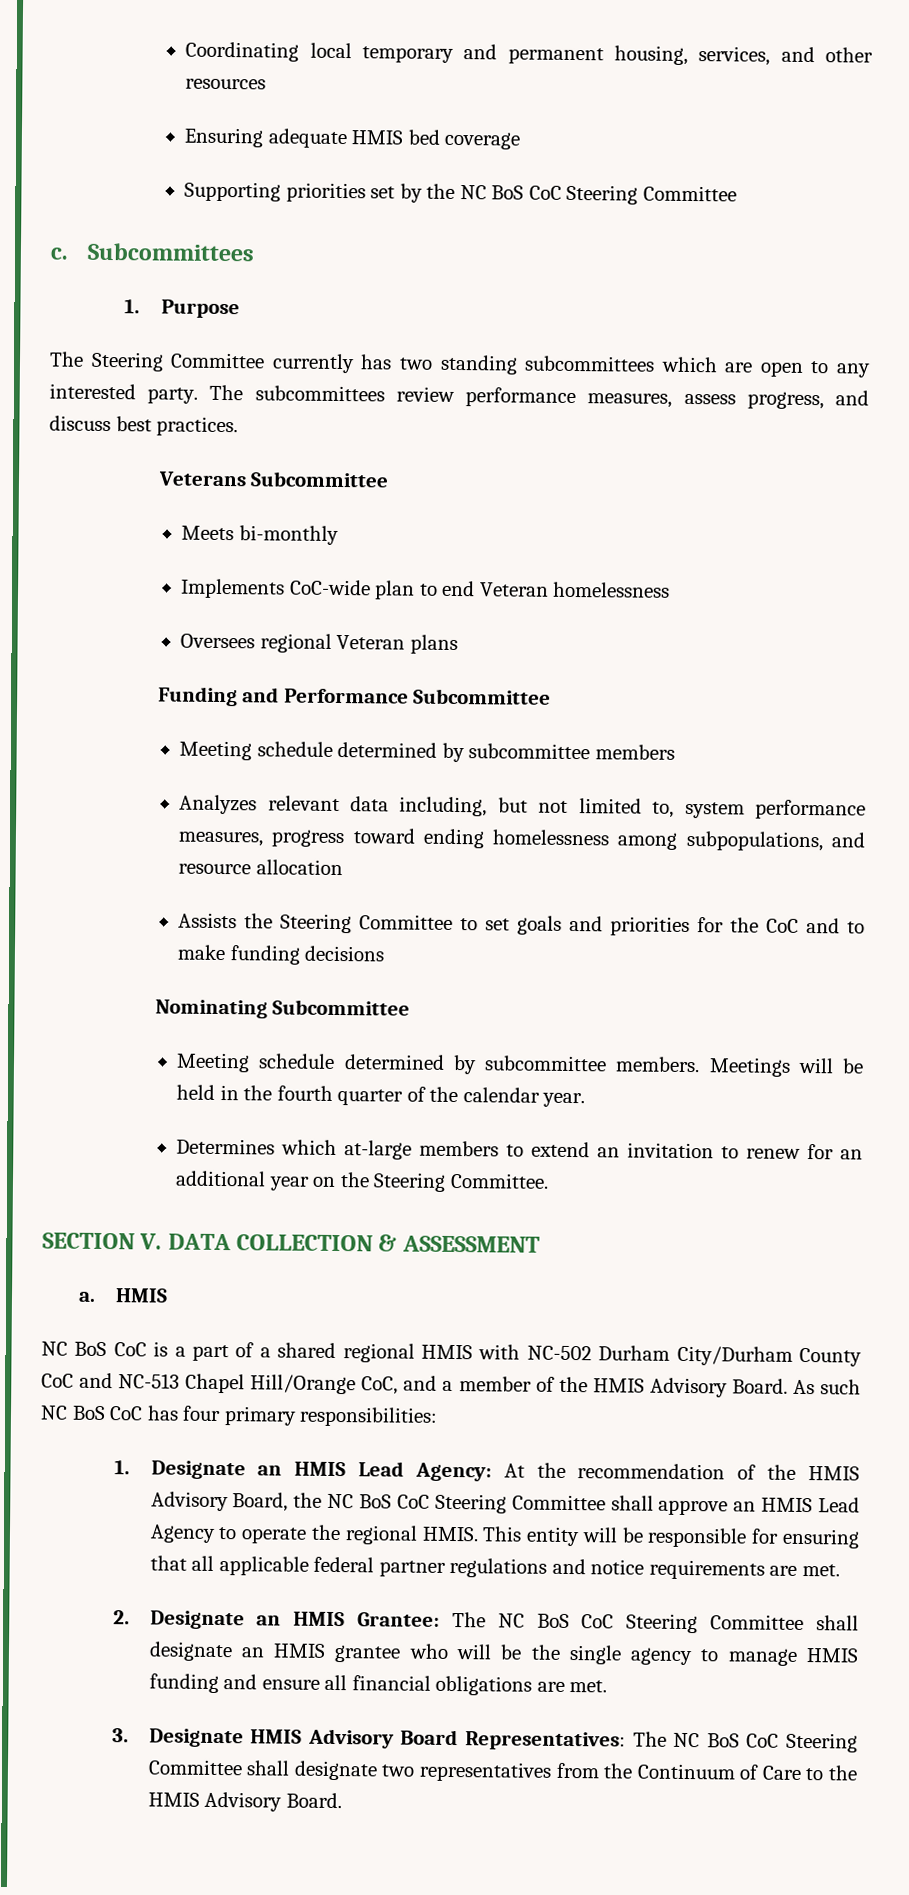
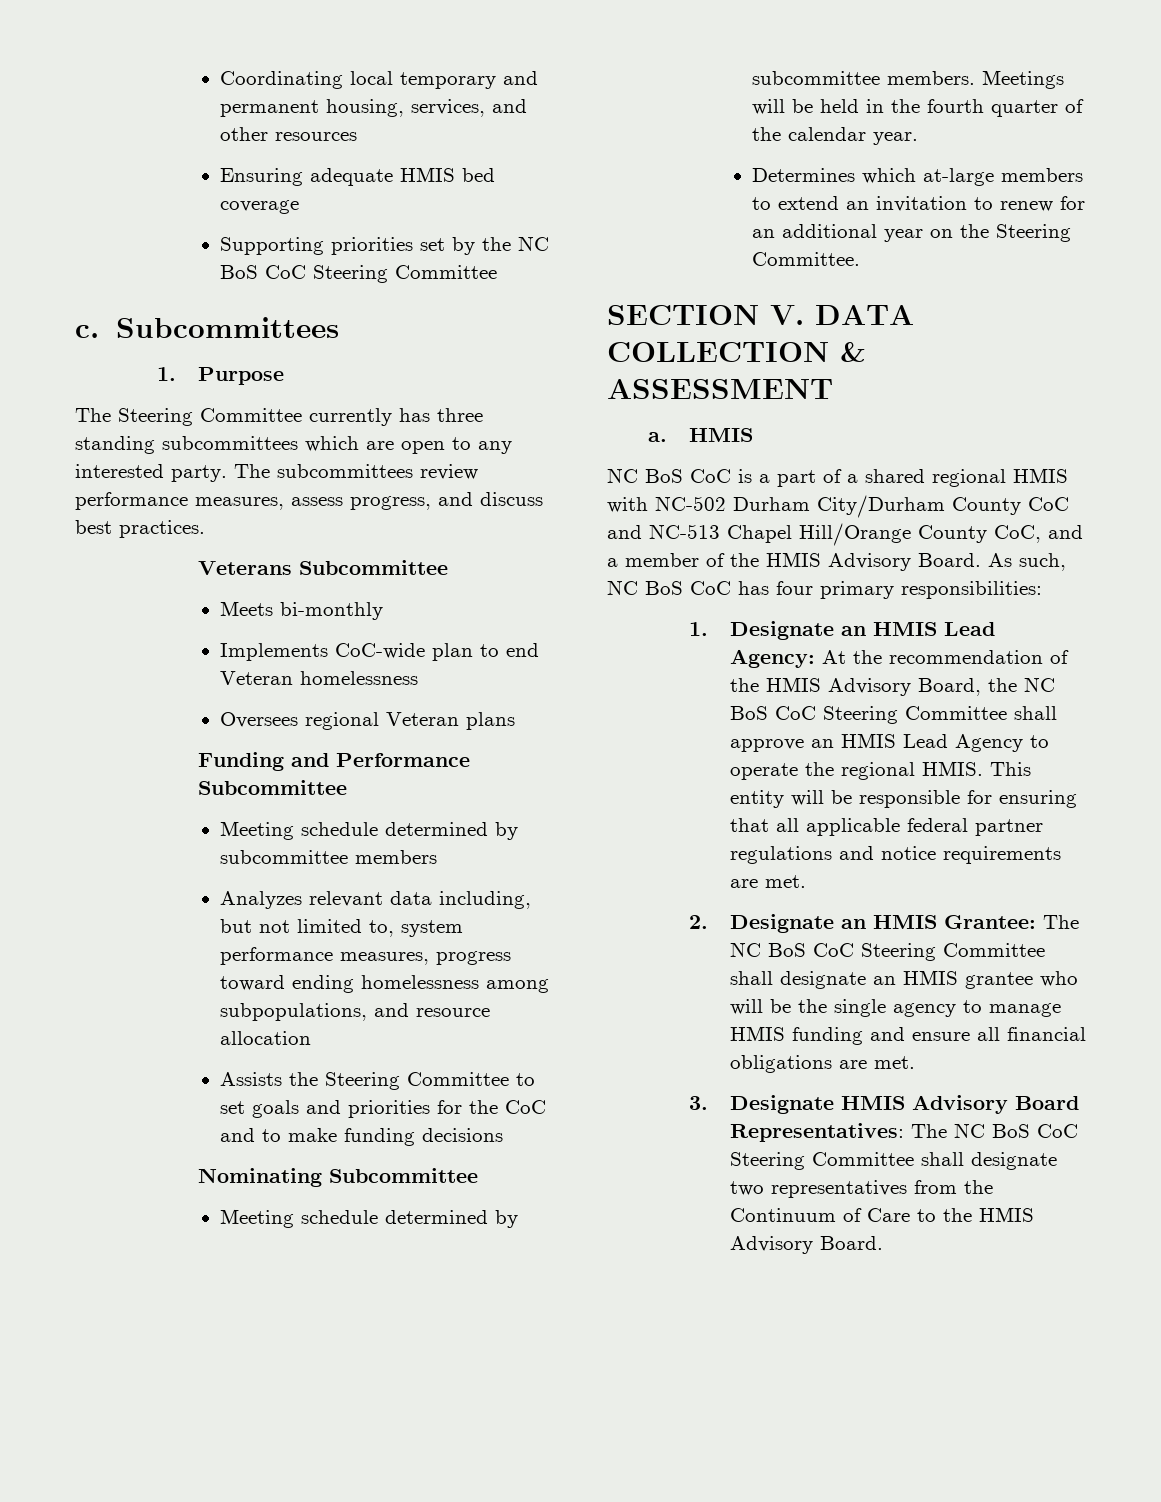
- The Steering Committee currently has two standing subcommittees which are open to any interested party.
+ The Steering Committee currently has three standing subcommittees which are open to any interested party.
- NC BoS CoC is a part of a shared regional HMIS with NC-502 Durham City/Durham County CoC and NC-513 Chapel Hill/Orange CoC, and a member of the HMIS Advisory Board.
+ NC BoS CoC is a part of a shared regional HMIS with NC-502 Durham City/Durham County CoC and NC-513 Chapel Hill/Orange County CoC, and a member of the HMIS Advisory Board.
- As such NC BoS CoC has four primary responsibilities:
+ As such, NC BoS CoC has four primary responsibilities:

